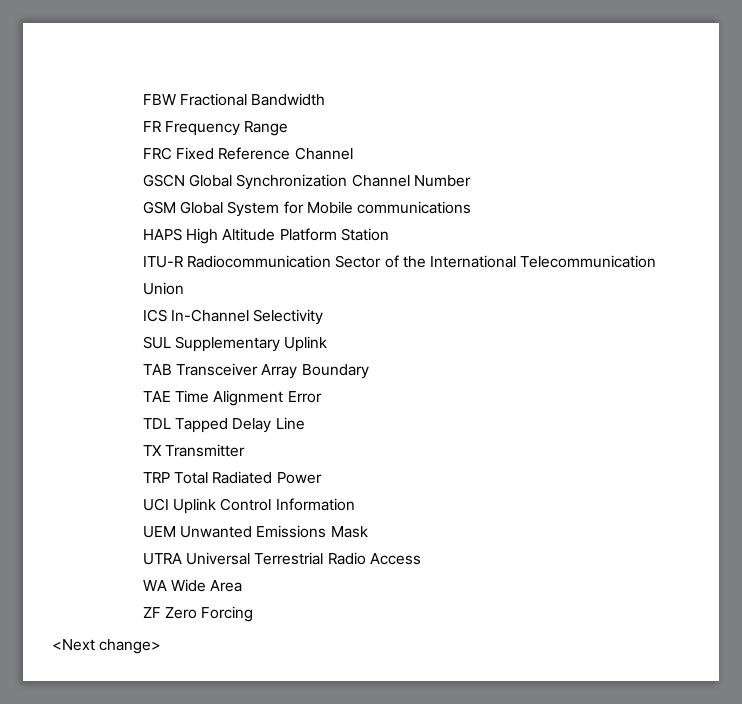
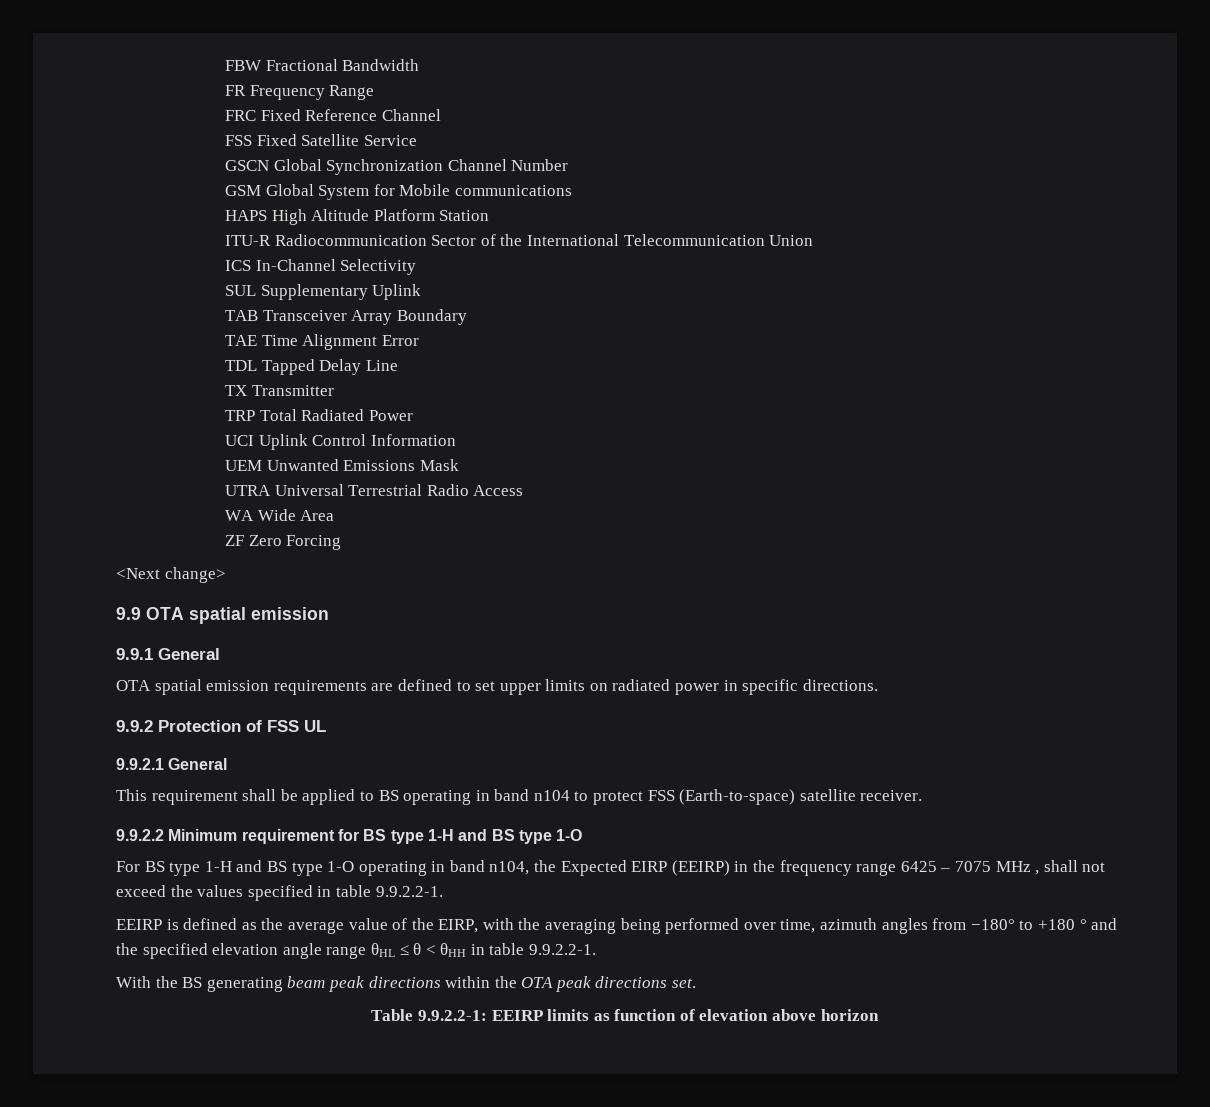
+ FSS Fixed Satellite Service
+ 9.9 OTA spatial emission
+ 9.9.1 General
+ OTA spatial emission requirements are defined to set upper limits on radiated power in specific directions.
+ 9.9.2 Protection of FSS UL
+ 9.9.2.1 General
+ This requirement shall be applied to BS operating in band n104 to protect FSS (Earth-to-space) satellite receiver.
+ 9.9.2.2 Minimum requirement for BS type 1-H and BS type 1-O
+ For BS type 1-H and BS type 1-O operating in band n104, the Expected EIRP (EEIRP) in the frequency range 6425 – 7075 MHz , shall not exceed the values specified in table 9.9.2.2-1.
+ EEIRP is defined as the average value of the EIRP, with the averaging being performed over time, azimuth angles from −180° to +180 ° and the specified elevation angle range θHL ≤ θ < θHH in table 9.9.2.2-1.
+ With the BS generating beam peak directions within the OTA peak directions set.
+ Table 9.9.2.2-1: EEIRP limits as function of elevation above horizon

